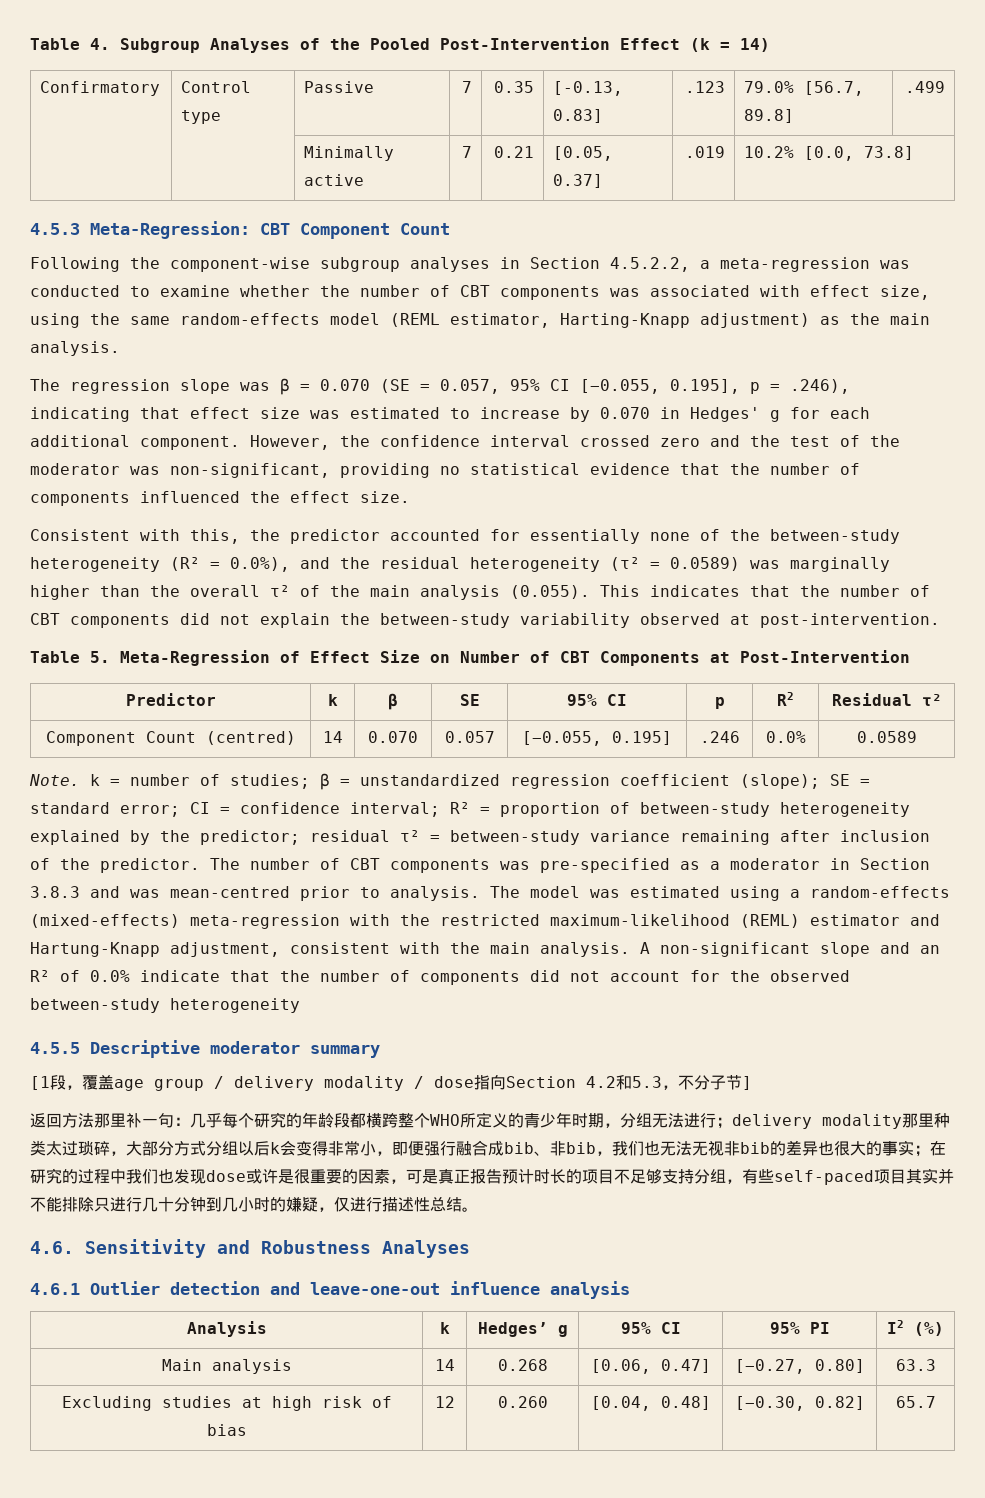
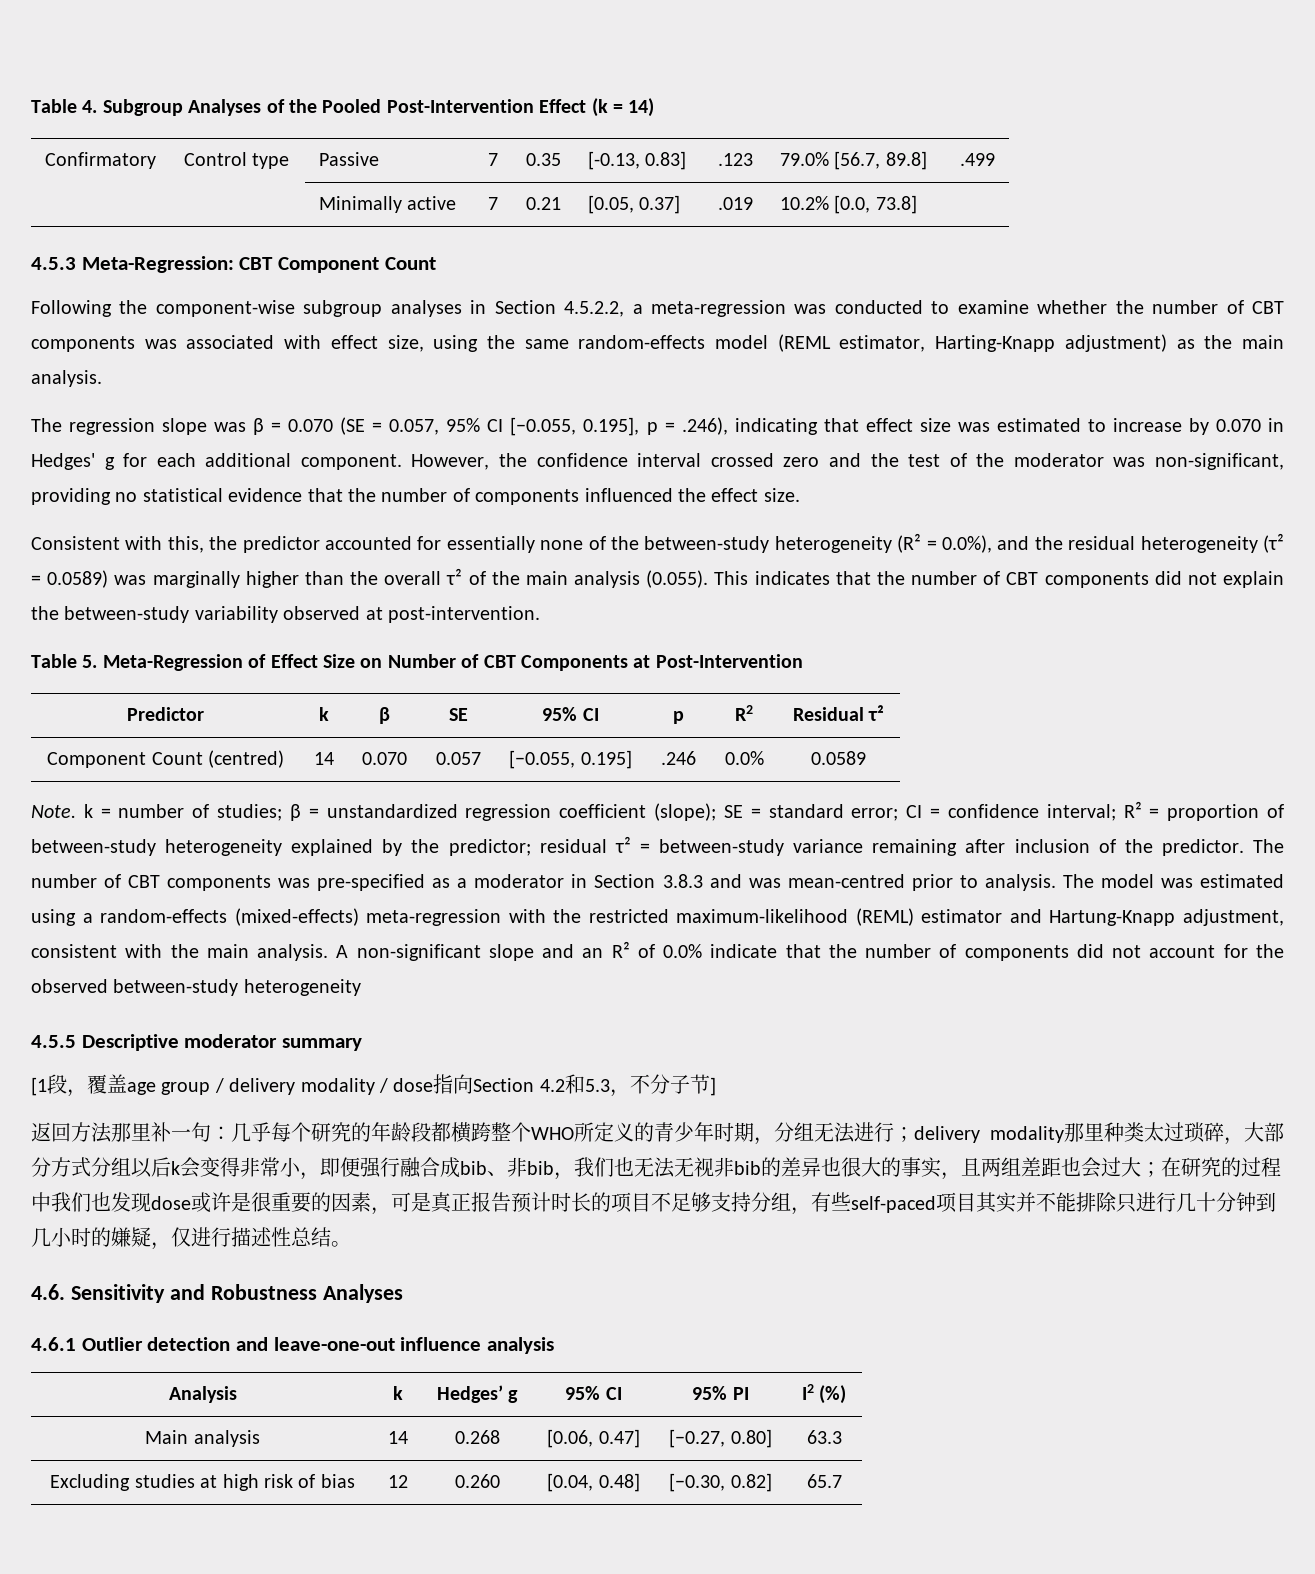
- delivery modality那里种类太过琐碎，大部分方式分组以后k会变得非常小，即便强行融合成bib、非bib，我们也无法无视非bib的差异也很大的事实；
+ delivery modality那里种类太过琐碎，大部分方式分组以后k会变得非常小，即便强行融合成bib、非bib，我们也无法无视非bib的差异也很大的事实，且两组差距也会过大；

